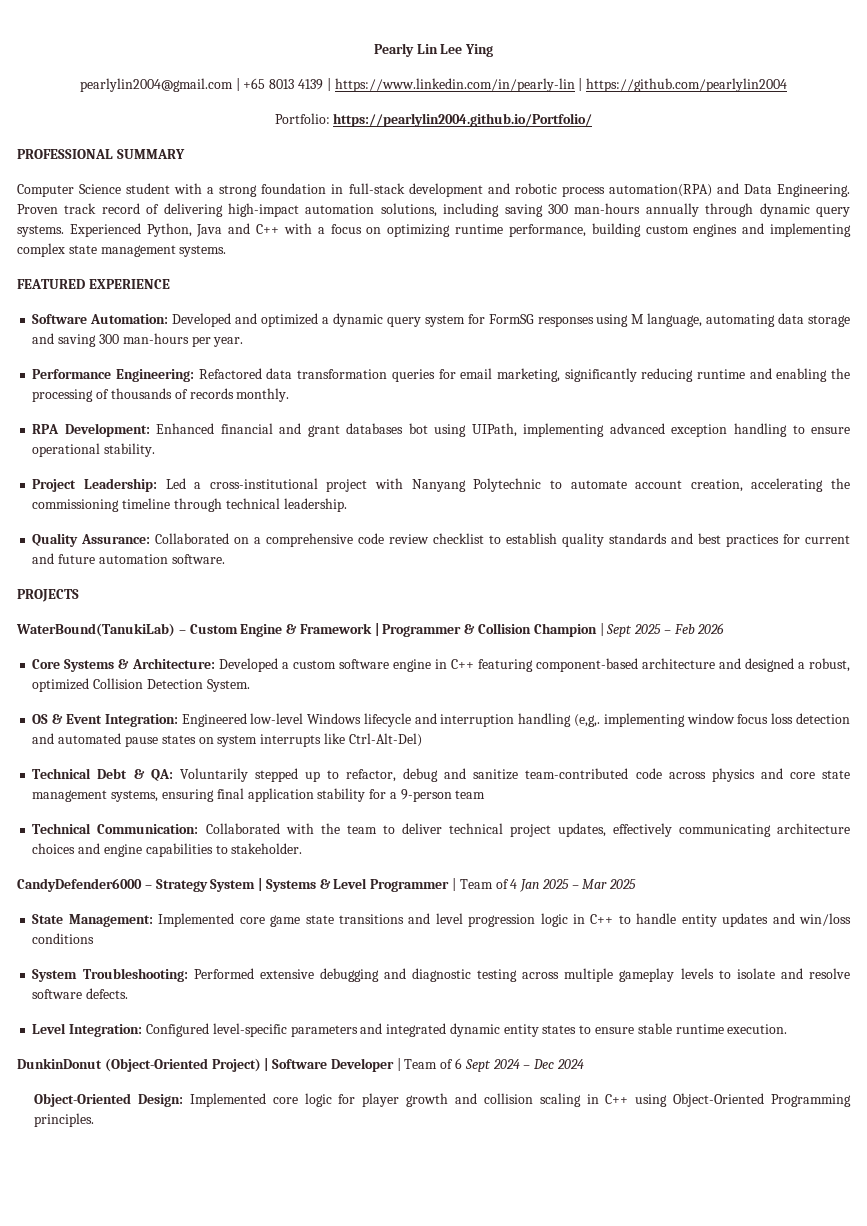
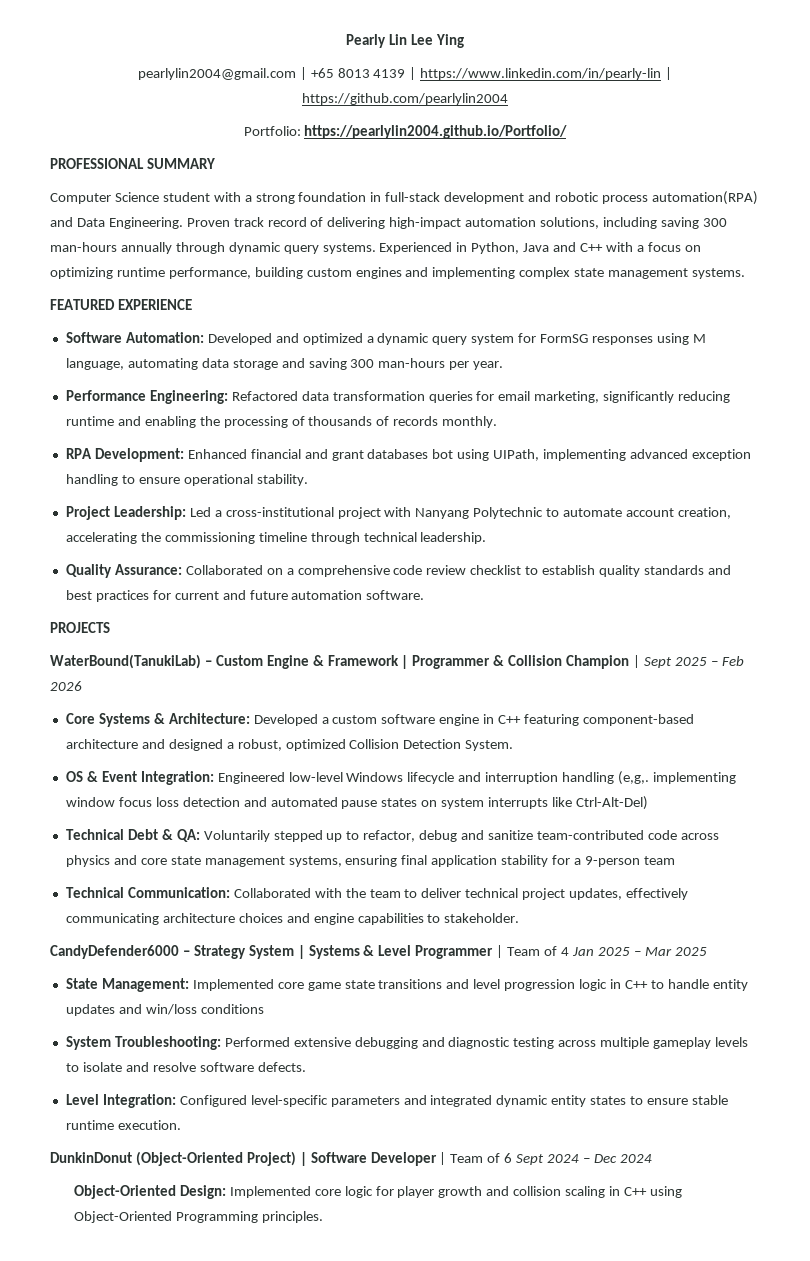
- Experienced Python, Java and C++ with a focus on optimizing runtime performance, building custom engines and implementing complex state management systems.
+ Experienced in Python, Java and C++ with a focus on optimizing runtime performance, building custom engines and implementing complex state management systems.

